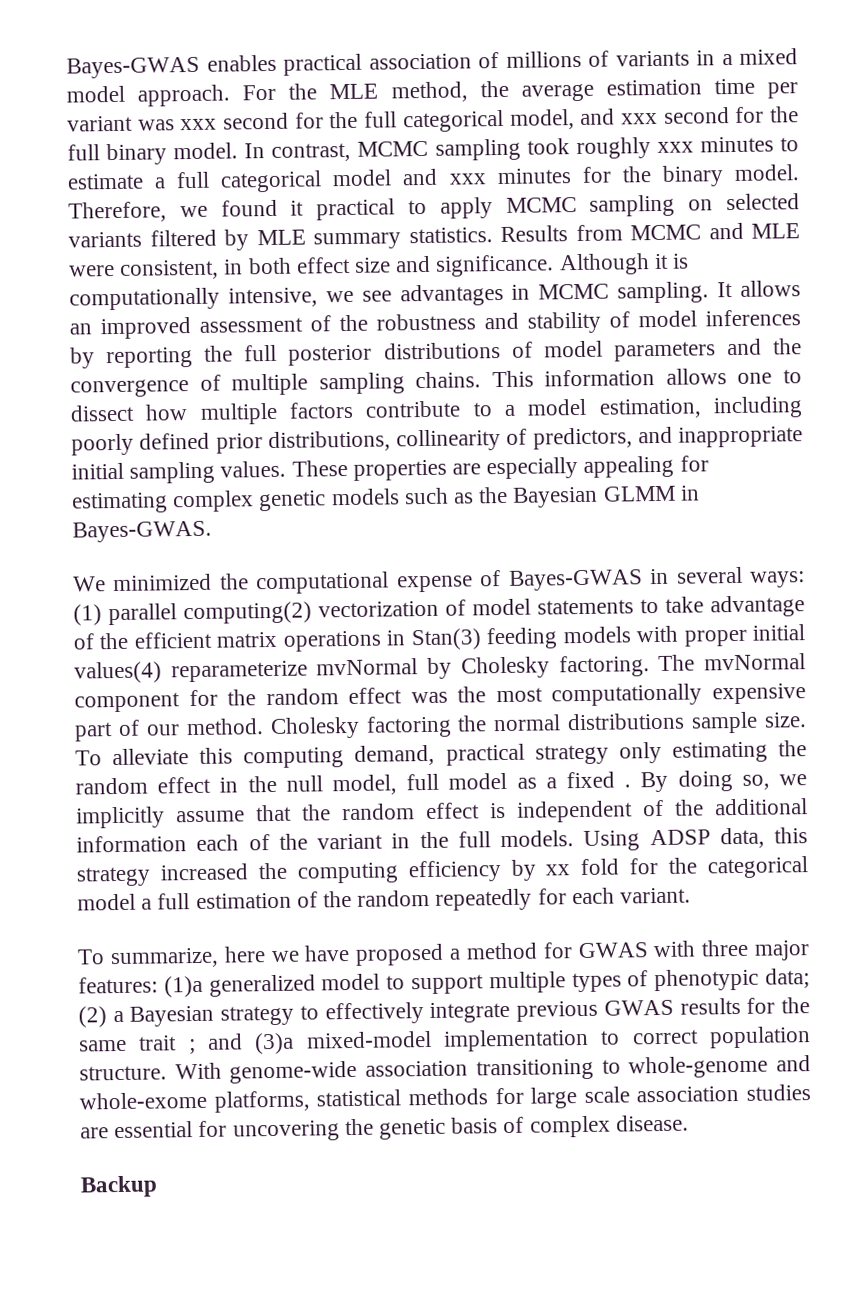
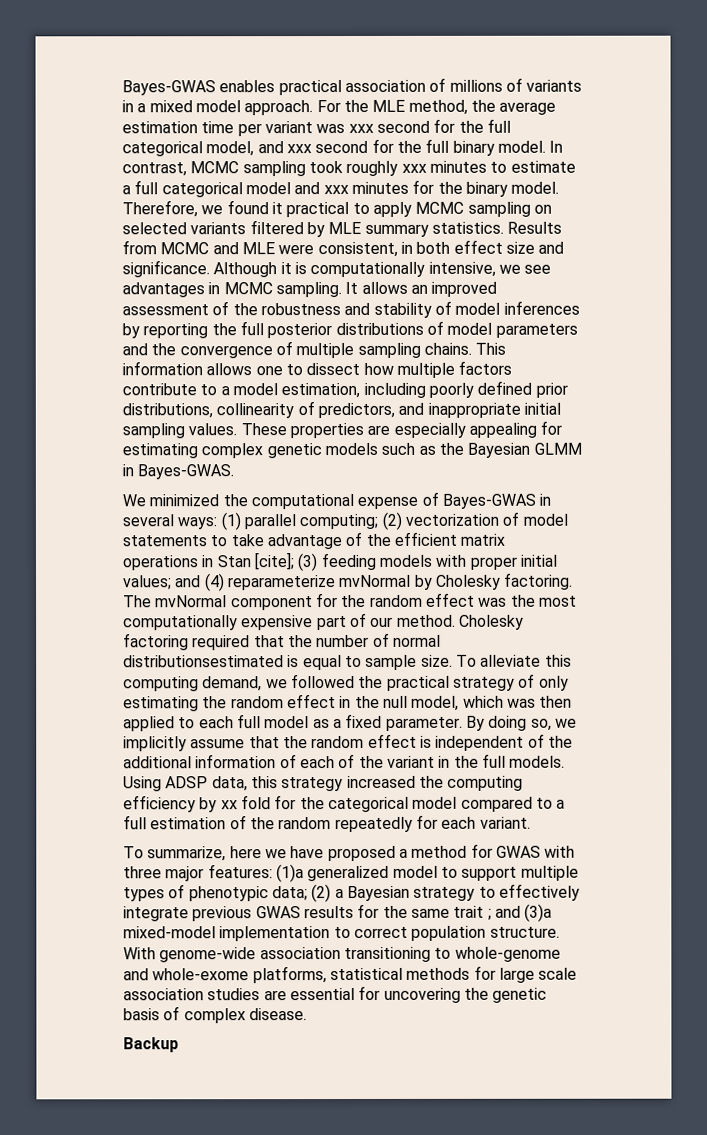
- We minimized the computational expense of Bayes-GWAS in several ways: (1) parallel computing(2) vectorization of model statements to take advantage of the efficient matrix operations in Stan(3) feeding models with proper initial values(4) reparameterize mvNormal by Cholesky factoring.
+ We minimized the computational expense of Bayes-GWAS in several ways: (1) parallel computing; (2) vectorization of model statements to take advantage of the efficient matrix operations in Stan [cite]; (3) feeding models with proper initial values; and (4) reparameterize mvNormal by Cholesky factoring.
- Cholesky factoring the normal distributions sample size.
+ Cholesky factoring required that the number of normal distributionsestimated is equal to sample size.
- To alleviate this computing demand, practical strategy only estimating the random effect in the null model, full model as a fixed .
+ To alleviate this computing demand, we followed the practical strategy of only estimating the random effect in the null model, which was then applied to each full model as a fixed parameter.
- By doing so, we implicitly assume that the random effect is independent of the additional information each of the variant in the full models.
+ By doing so, we implicitly assume that the random effect is independent of the additional information of each of the variant in the full models.
- Using ADSP data, this strategy increased the computing efficiency by xx fold for the categorical model a full estimation of the random repeatedly for each variant.
+ Using ADSP data, this strategy increased the computing efficiency by xx fold for the categorical model compared to a full estimation of the random repeatedly for each variant.

